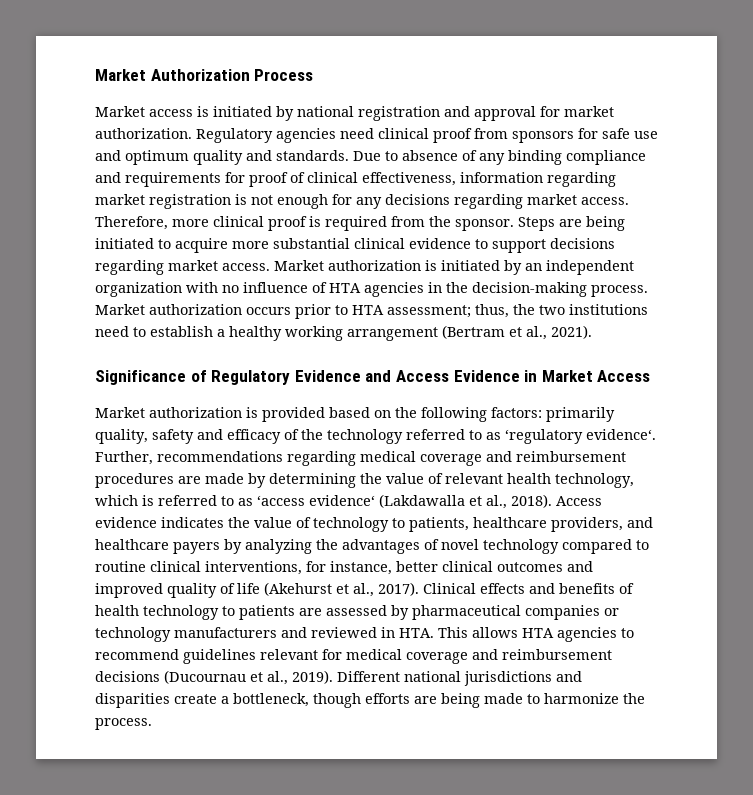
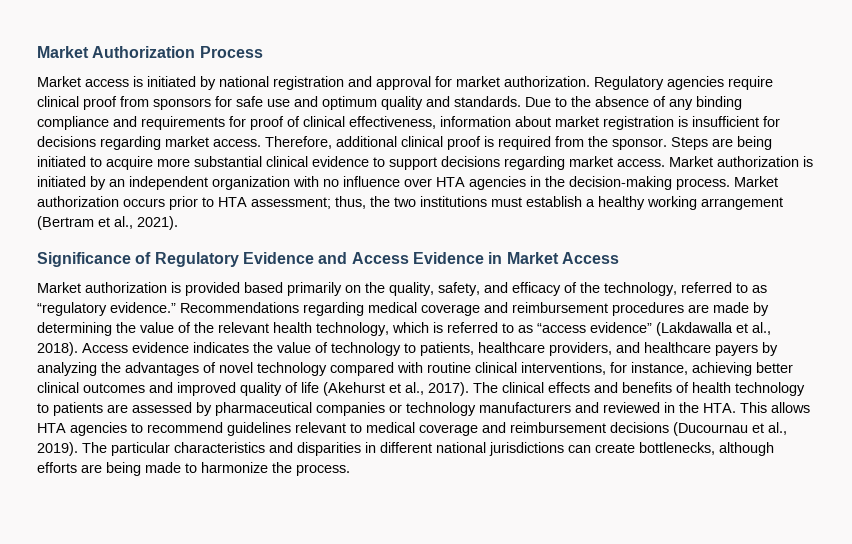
- Regulatory agencies need clinical proof from sponsors for safe use and optimum quality and standards.
+ Regulatory agencies require clinical proof from sponsors for safe use and optimum quality and standards.
- Due to absence of any binding compliance and requirements for proof of clinical effectiveness, information regarding market registration is not enough for any decisions regarding market access.
+ Due to the absence of any binding compliance and requirements for proof of clinical effectiveness, information about market registration is insufficient for decisions regarding market access.
- Therefore, more clinical proof is required from the sponsor.
+ Therefore, additional clinical proof is required from the sponsor.
- Market authorization is initiated by an independent organization with no influence of HTA agencies in the decision-making process.
+ Market authorization is initiated by an independent organization with no influence over HTA agencies in the decision-making process.
- Market authorization occurs prior to HTA assessment; thus, the two institutions need to establish a healthy working arrangement (Bertram et al., 2021).
+ Market authorization occurs prior to HTA assessment; thus, the two institutions must establish a healthy working arrangement (Bertram et al., 2021).
- Market authorization is provided based on the following factors: primarily quality, safety and efficacy of the technology referred to as ‘regulatory evidence‘. Further, recommendations regarding medical coverage and reimbursement procedures are made by determining the value of relevant health technology, which is referred to as ‘access evidence‘ (Lakdawalla et al., 2018).
+ Market authorization is provided based primarily on the quality, safety, and efficacy of the technology, referred to as “regulatory evidence.” Recommendations regarding medical coverage and reimbursement procedures are made by determining the value of the relevant health technology, which is referred to as “access evidence” (Lakdawalla et al., 2018).
- Access evidence indicates the value of technology to patients, healthcare providers, and healthcare payers by analyzing the advantages of novel technology compared to routine clinical interventions, for instance, better clinical outcomes and improved quality of life (Akehurst et al., 2017).
+ Access evidence indicates the value of technology to patients, healthcare providers, and healthcare payers by analyzing the advantages of novel technology compared with routine clinical interventions, for instance, achieving better clinical outcomes and improved quality of life (Akehurst et al., 2017).
- Clinical effects and benefits of health technology to patients are assessed by pharmaceutical companies or technology manufacturers and reviewed in HTA. This allows HTA agencies to recommend guidelines relevant for medical coverage and reimbursement decisions (Ducournau et al., 2019).
+ The clinical effects and benefits of health technology to patients are assessed by pharmaceutical companies or technology manufacturers and reviewed in the HTA. This allows HTA agencies to recommend guidelines relevant to medical coverage and reimbursement decisions (Ducournau et al., 2019).
- Different national jurisdictions and disparities create a bottleneck, though efforts are being made to harmonize the process.
+ The particular characteristics and disparities in different national jurisdictions can create bottlenecks, although efforts are being made to harmonize the process.

